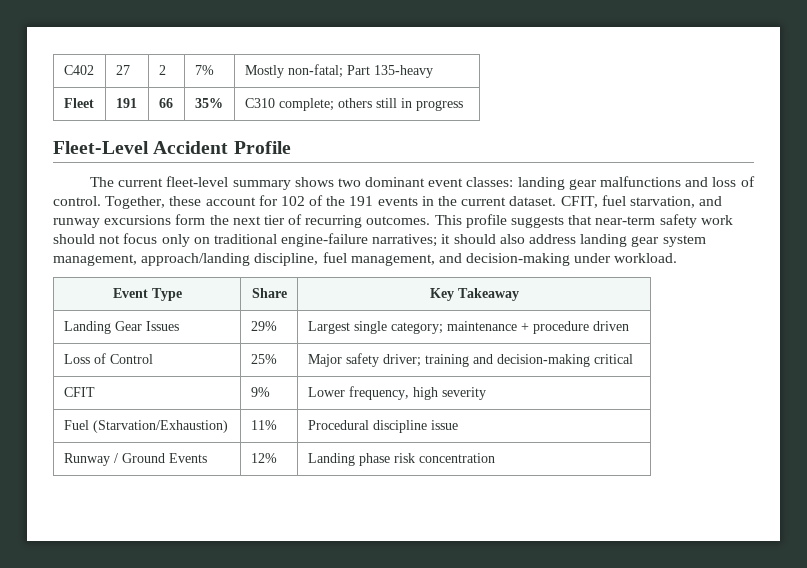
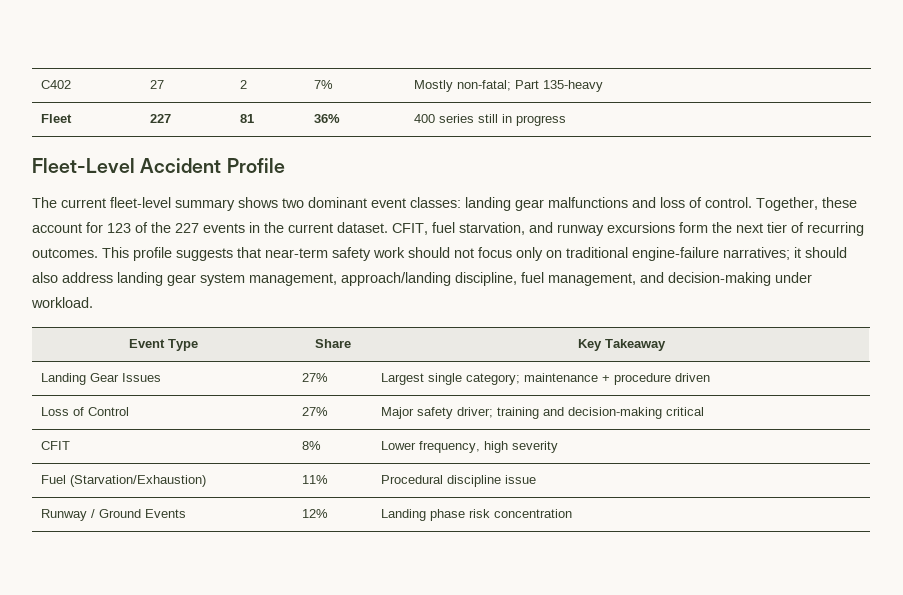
- Fleet | 191 | 66 | 35% | C310 complete; others still in progress
+ Fleet | 227 | 81 | 36% | 400 series still in progress
- Together, these account for 102 of the 191 events in the current dataset.
+ Together, these account for 123 of the 227 events in the current dataset.
- Landing Gear Issues | 29% | Largest single category; maintenance + procedure driven
+ Landing Gear Issues | 27% | Largest single category; maintenance + procedure driven
- Loss of Control | 25% | Major safety driver; training and decision-making critical
+ Loss of Control | 27% | Major safety driver; training and decision-making critical
- CFIT | 9% | Lower frequency, high severity
+ CFIT | 8% | Lower frequency, high severity

